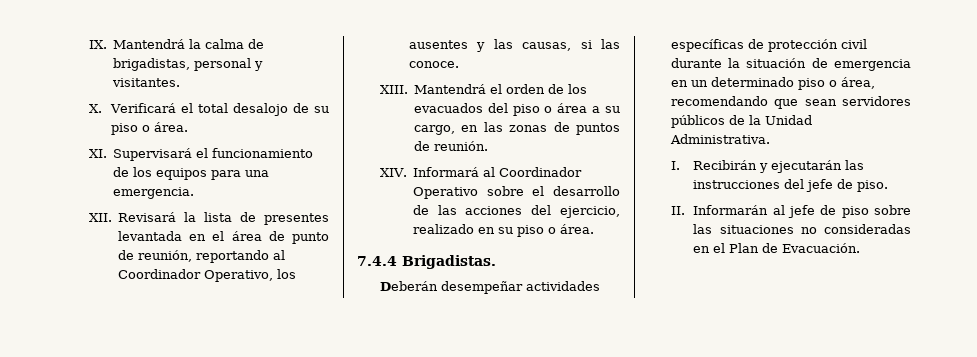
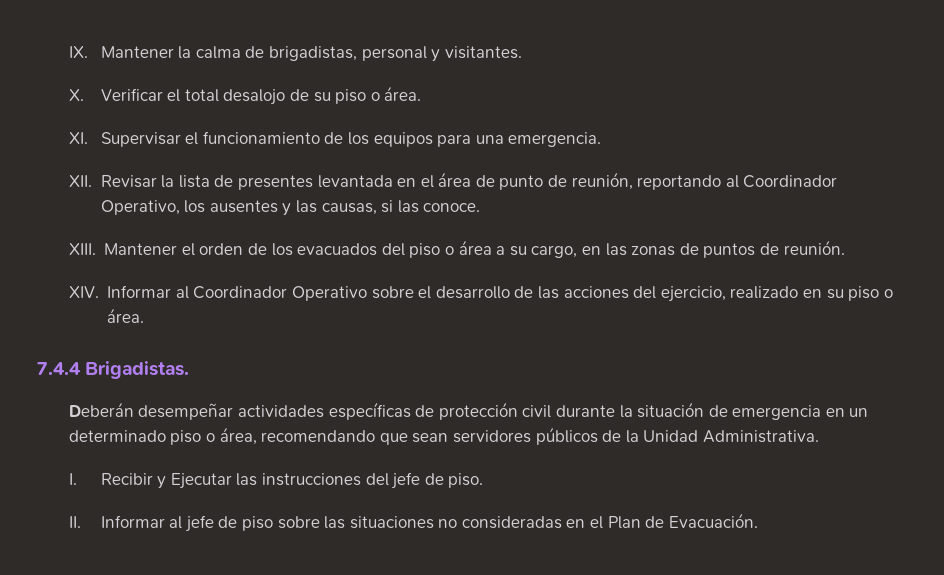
- IX. Mantendrá la calma de brigadistas, personal y visitantes.
+ IX. Mantener la calma de brigadistas, personal y visitantes.
- X. Verificará el total desalojo de su piso o área.
+ X. Verificar el total desalojo de su piso o área.
- XI. Supervisará el funcionamiento de los equipos para una emergencia.
+ XI. Supervisar el funcionamiento de los equipos para una emergencia.
- XII. Revisará la lista de presentes levantada en el área de punto de reunión, reportando al Coordinador Operativo, los ausentes y las causas, si las conoce.
+ XII. Revisar la lista de presentes levantada en el área de punto de reunión, reportando al Coordinador Operativo, los ausentes y las causas, si las conoce.
- Mantendrá el orden de los evacuados del piso o área a su cargo, en las zonas de puntos de reunión.
+ Mantener el orden de los evacuados del piso o área a su cargo, en las zonas de puntos de reunión.
- XIV. Informará al Coordinador Operativo sobre el desarrollo de las acciones del ejercicio, realizado en su piso o área.
+ XIV. Informar al Coordinador Operativo sobre el desarrollo de las acciones del ejercicio, realizado en su piso o área.
- I. Recibirán y ejecutarán las instrucciones del jefe de piso.
+ I. Recibir y Ejecutar las instrucciones del jefe de piso.
- II. Informarán al jefe de piso sobre las situaciones no consideradas en el Plan de Evacuación.
+ II. Informar al jefe de piso sobre las situaciones no consideradas en el Plan de Evacuación.

